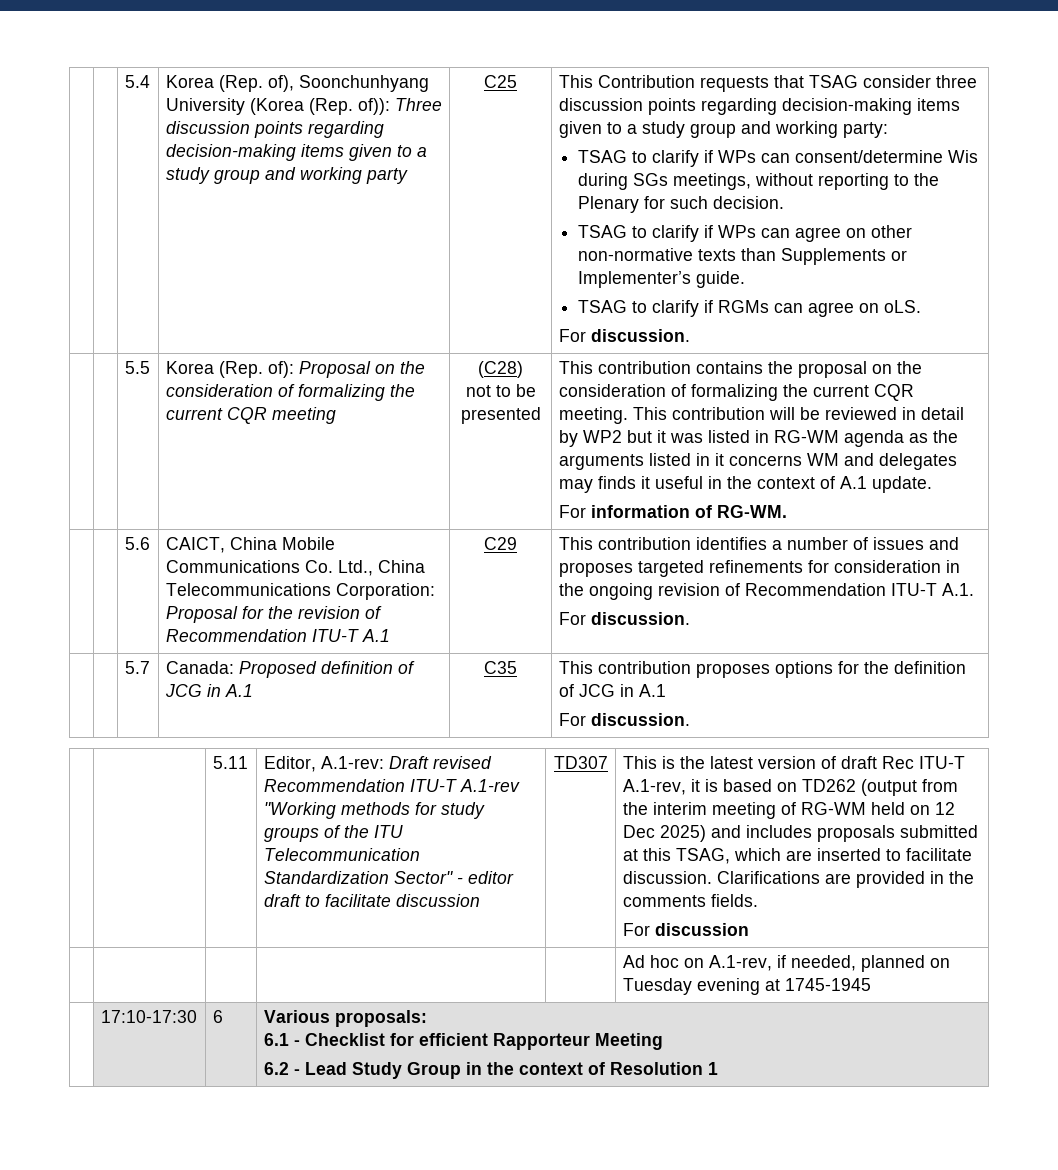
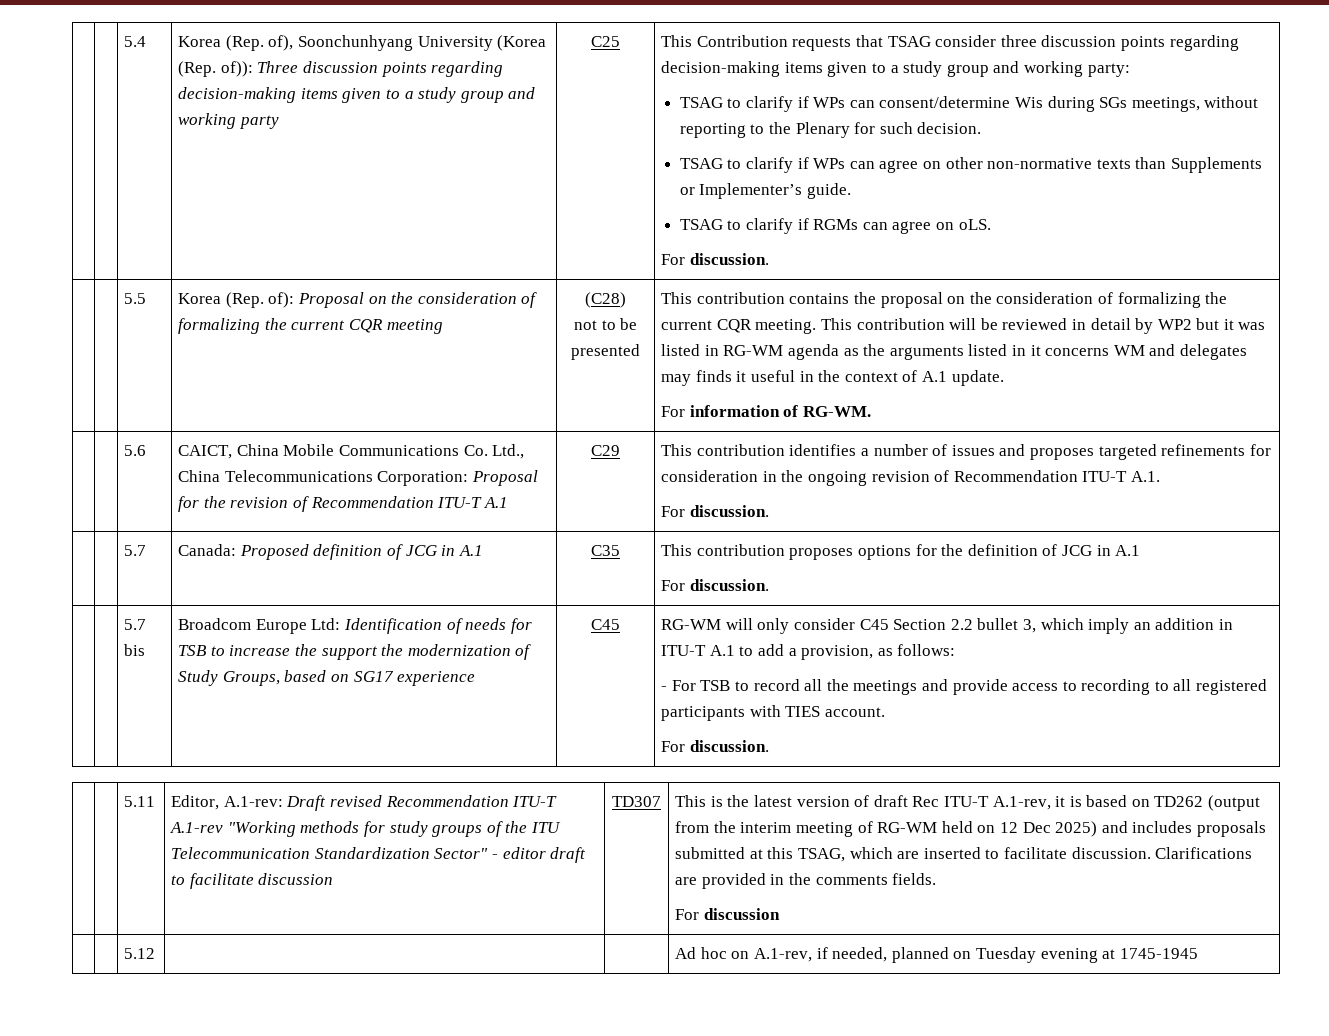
+ 5.7 bis | Broadcom Europe Ltd: Identification of needs for TSB to increase the support the modernization of Study Groups, based on SG17 experience | C45 | RG-WM will only consider C45 Section 2.2 bullet 3, which imply an addition in ITU-T A.1 to add a provision, as follows:
+ - For TSB to record all the meetings and provide access to recording to all registered participants with TIES account.
+ For discussion.
- | | | | | Ad hoc on A.1-rev, if needed, planned on Tuesday evening at 1745-1945
+ | | 5.12 | | | Ad hoc on A.1-rev, if needed, planned on Tuesday evening at 1745-1945
- | 17:10-17:30 | 6 | Various proposals:
- 6.1 - Checklist for efficient Rapporteur Meeting
- 6.2 - Lead Study Group in the context of Resolution 1

